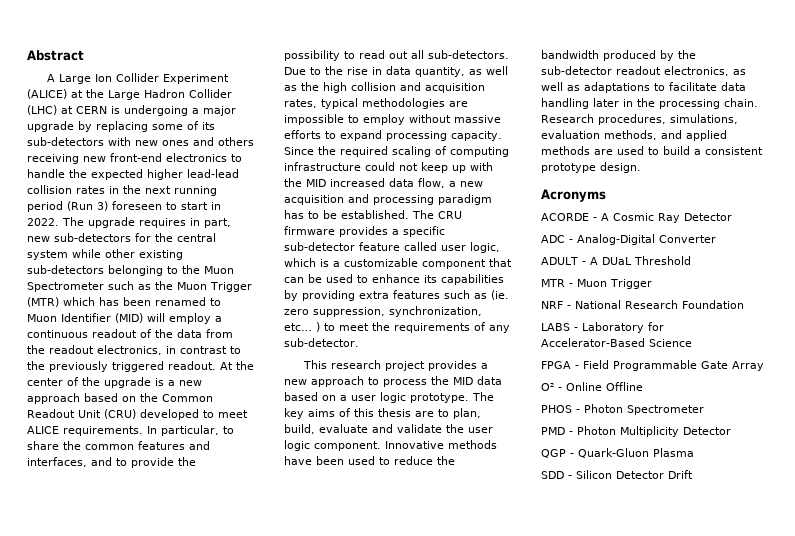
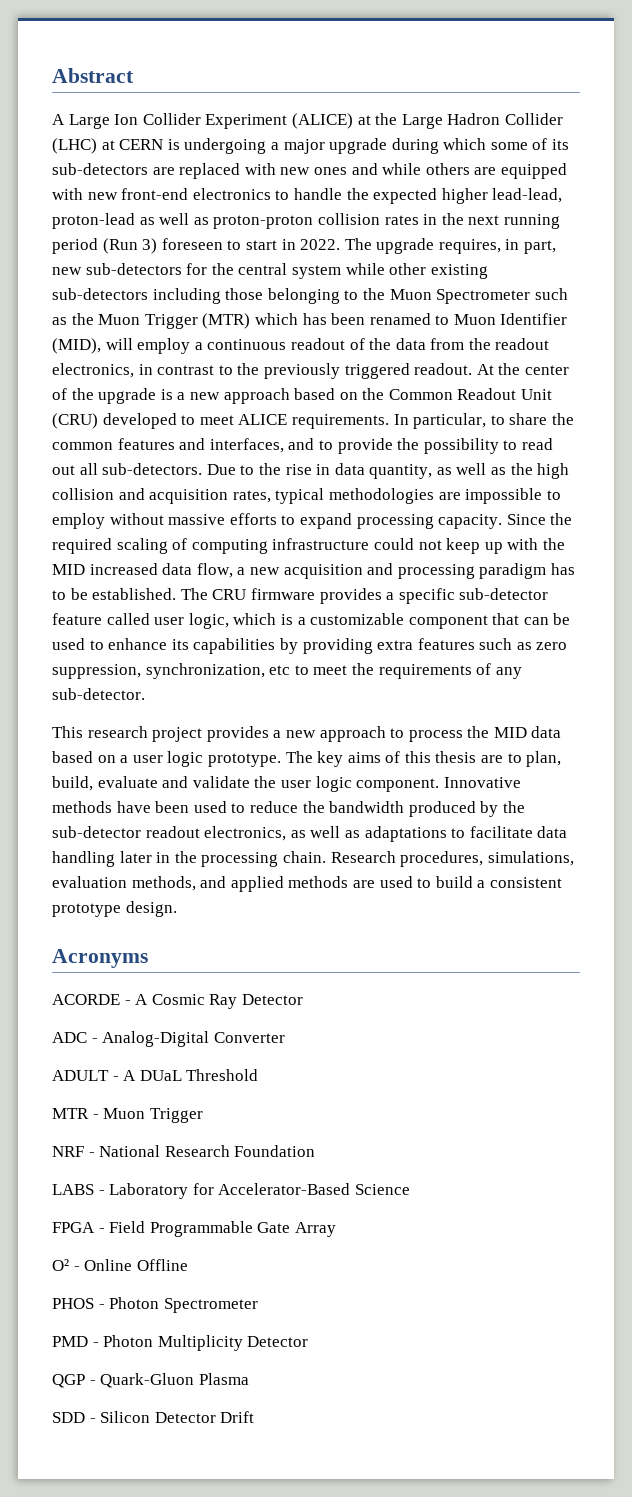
- A Large Ion Collider Experiment (ALICE) at the Large Hadron Collider (LHC) at CERN is undergoing a major upgrade by replacing some of its sub-detectors with new ones and others receiving new front-end electronics to handle the expected higher lead-lead collision rates in the next running period (Run 3) foreseen to start in 2022.
+ A Large Ion Collider Experiment (ALICE) at the Large Hadron Collider (LHC) at CERN is undergoing a major upgrade during which some of its sub-detectors are replaced with new ones and while others are equipped with new front-end electronics to handle the expected higher lead-lead, proton-lead as well as proton-proton collision rates in the next running period (Run 3) foreseen to start in 2022.
- The upgrade requires in part, new sub-detectors for the central system while other existing sub-detectors belonging to the Muon Spectrometer such as the Muon Trigger (MTR) which has been renamed to Muon Identifier (MID) will employ a continuous readout of the data from the readout electronics, in contrast to the previously triggered readout.
+ The upgrade requires, in part, new sub-detectors for the central system while other existing sub-detectors including those belonging to the Muon Spectrometer such as the Muon Trigger (MTR) which has been renamed to Muon Identifier (MID), will employ a continuous readout of the data from the readout electronics, in contrast to the previously triggered readout.
- The CRU firmware provides a specific sub-detector feature called user logic, which is a customizable component that can be used to enhance its capabilities by providing extra features such as (ie. zero suppression, synchronization, etc… ) to meet the requirements of any sub-detector.
+ The CRU firmware provides a specific sub-detector feature called user logic, which is a customizable component that can be used to enhance its capabilities by providing extra features such as zero suppression, synchronization, etc to meet the requirements of any sub-detector.

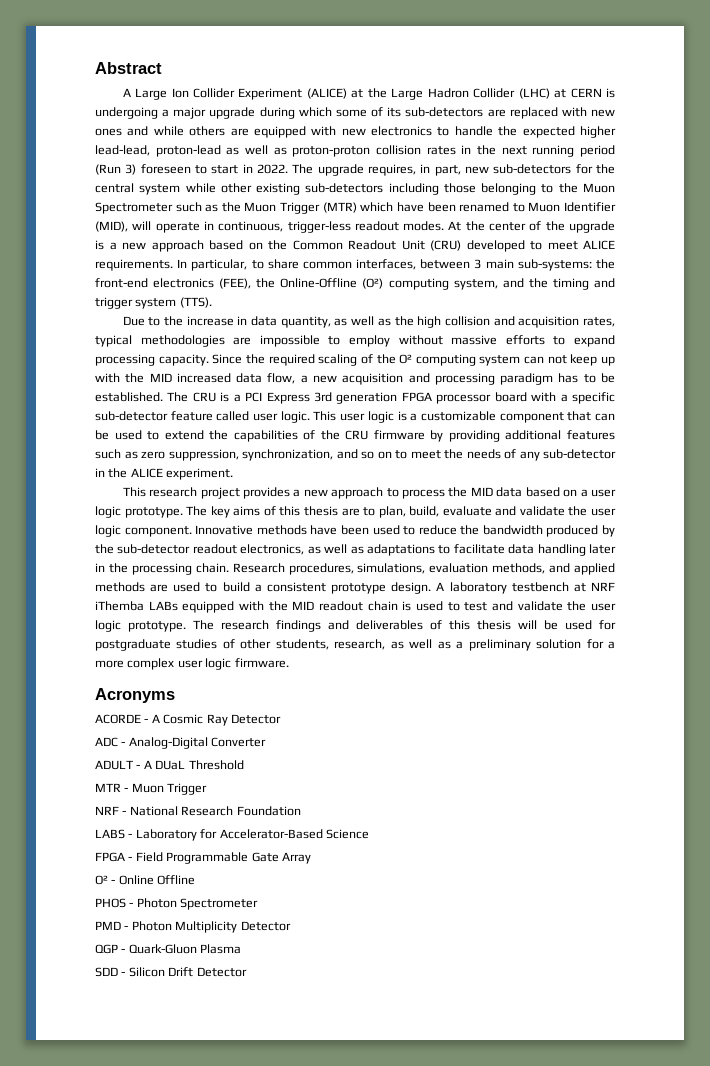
- A Large Ion Collider Experiment (ALICE) at the Large Hadron Collider (LHC) at CERN is undergoing a major upgrade during which some of its sub-detectors are replaced with new ones and while others are equipped with new front-end electronics to handle the expected higher lead-lead, proton-lead as well as proton-proton collision rates in the next running period (Run 3) foreseen to start in 2022.
+ A Large Ion Collider Experiment (ALICE) at the Large Hadron Collider (LHC) at CERN is undergoing a major upgrade during which some of its sub-detectors are replaced with new ones and while others are equipped with new electronics to handle the expected higher lead-lead, proton-lead as well as proton-proton collision rates in the next running period (Run 3) foreseen to start in 2022.
- The upgrade requires, in part, new sub-detectors for the central system while other existing sub-detectors including those belonging to the Muon Spectrometer such as the Muon Trigger (MTR) which has been renamed to Muon Identifier (MID), will employ a continuous readout of the data from the readout electronics, in contrast to the previously triggered readout.
+ The upgrade requires, in part, new sub-detectors for the central system while other existing sub-detectors including those belonging to the Muon Spectrometer such as the Muon Trigger (MTR) which have been renamed to Muon Identifier (MID), will operate in continuous, trigger-less readout modes.
- In particular, to share the common features and interfaces, and to provide the possibility to read out all sub-detectors. Due to the rise in data quantity, as well as the high collision and acquisition rates, typical methodologies are impossible to employ without massive efforts to expand processing capacity.
+ In particular, to share common interfaces, between 3 main sub-systems: the front-end electronics (FEE), the Online-Offline (O²) computing system, and the timing and trigger system (TTS).
+ Due to the increase in data quantity, as well as the high collision and acquisition rates, typical methodologies are impossible to employ without massive efforts to expand processing capacity.
- Since the required scaling of computing infrastructure could not keep up with the MID increased data flow, a new acquisition and processing paradigm has to be established.
+ Since the required scaling of the O² computing system can not keep up with the MID increased data flow, a new acquisition and processing paradigm has to be established.
- The CRU firmware provides a specific sub-detector feature called user logic, which is a customizable component that can be used to enhance its capabilities by providing extra features such as zero suppression, synchronization, etc to meet the requirements of any sub-detector.
+ The CRU is a PCI Express 3rd generation FPGA processor board with a specific sub-detector feature called user logic. This user logic is a customizable component that can be used to extend the capabilities of the CRU firmware by providing additional features such as zero suppression, synchronization, and so on to meet the needs of any sub-detector in the ALICE experiment.
+ A laboratory testbench at NRF iThemba LABs equipped with the MID readout chain is used to test and validate the user logic prototype. The research findings and deliverables of this thesis will be used for postgraduate studies of other students, research, as well as a preliminary solution for a more complex user logic firmware.
- SDD - Silicon Detector Drift
+ SDD - Silicon Drift Detector

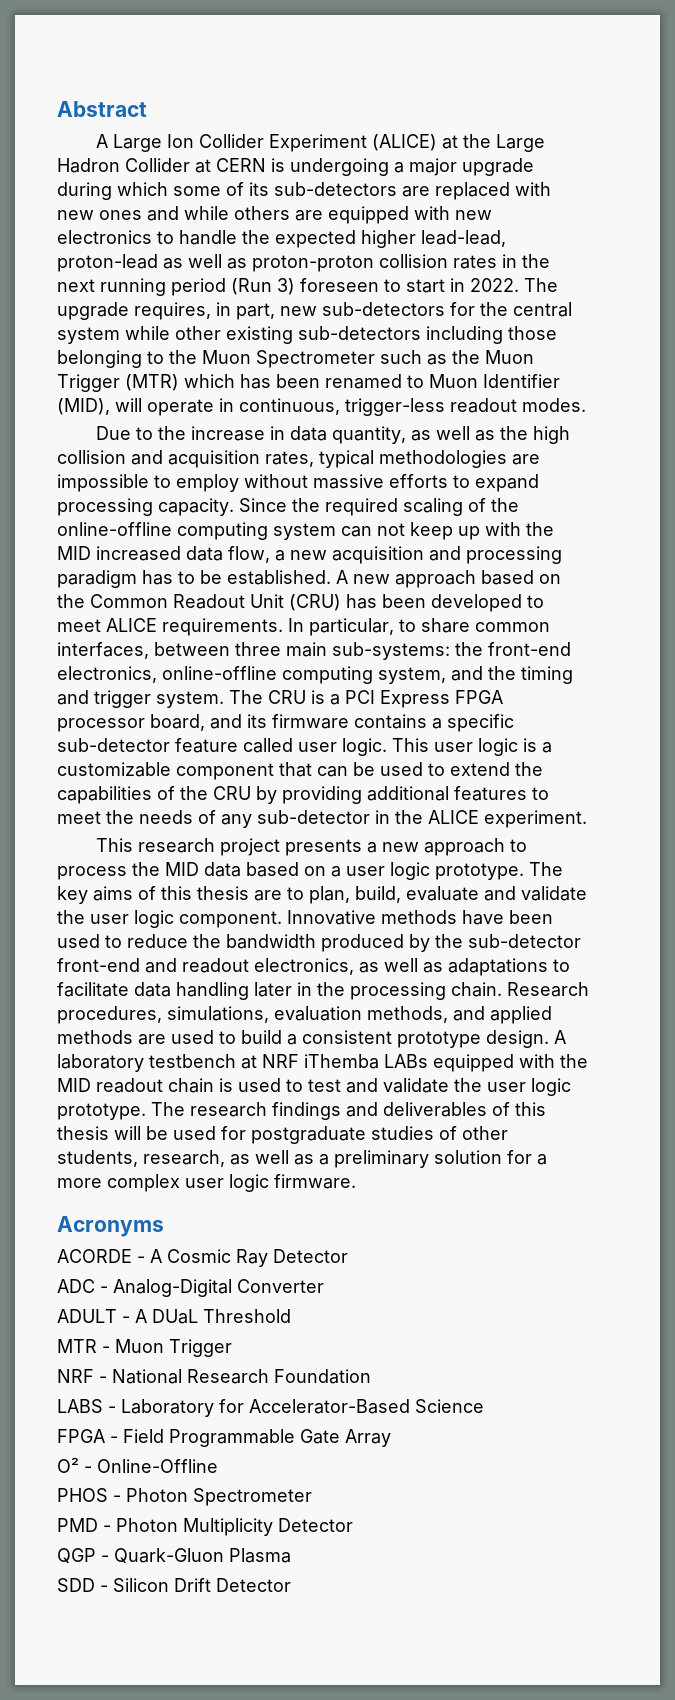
- A Large Ion Collider Experiment (ALICE) at the Large Hadron Collider (LHC) at CERN is undergoing a major upgrade during which some of its sub-detectors are replaced with new ones and while others are equipped with new electronics to handle the expected higher lead-lead, proton-lead as well as proton-proton collision rates in the next running period (Run 3) foreseen to start in 2022.
+ A Large Ion Collider Experiment (ALICE) at the Large Hadron Collider at CERN is undergoing a major upgrade during which some of its sub-detectors are replaced with new ones and while others are equipped with new electronics to handle the expected higher lead-lead, proton-lead as well as proton-proton collision rates in the next running period (Run 3) foreseen to start in 2022.
- The upgrade requires, in part, new sub-detectors for the central system while other existing sub-detectors including those belonging to the Muon Spectrometer such as the Muon Trigger (MTR) which have been renamed to Muon Identifier (MID), will operate in continuous, trigger-less readout modes. At the center of the upgrade is a new approach based on the Common Readout Unit (CRU) developed to meet ALICE requirements. In particular, to share common interfaces, between 3 main sub-systems: the front-end electronics (FEE), the Online-Offline (O²) computing system, and the timing and trigger system (TTS).
+ The upgrade requires, in part, new sub-detectors for the central system while other existing sub-detectors including those belonging to the Muon Spectrometer such as the Muon Trigger (MTR) which has been renamed to Muon Identifier (MID), will operate in continuous, trigger-less readout modes.
- Since the required scaling of the O² computing system can not keep up with the MID increased data flow, a new acquisition and processing paradigm has to be established.
+ Since the required scaling of the online-offline computing system can not keep up with the MID increased data flow, a new acquisition and processing paradigm has to be established.
+ A new approach based on the Common Readout Unit (CRU) has been developed to meet ALICE requirements. In particular, to share common interfaces, between three main sub-systems: the front-end electronics, online-offline computing system, and the timing and trigger system.
- The CRU is a PCI Express 3rd generation FPGA processor board with a specific sub-detector feature called user logic.
+ The CRU is a PCI Express FPGA processor board, and its firmware contains a specific sub-detector feature called user logic.
- This user logic is a customizable component that can be used to extend the capabilities of the CRU firmware by providing additional features such as zero suppression, synchronization, and so on to meet the needs of any sub-detector in the ALICE experiment.
+ This user logic is a customizable component that can be used to extend the capabilities of the CRU by providing additional features to meet the needs of any sub-detector in the ALICE experiment.
- This research project provides a new approach to process the MID data based on a user logic prototype.
+ This research project presents a new approach to process the MID data based on a user logic prototype.
- Innovative methods have been used to reduce the bandwidth produced by the sub-detector readout electronics, as well as adaptations to facilitate data handling later in the processing chain.
+ Innovative methods have been used to reduce the bandwidth produced by the sub-detector front-end and readout electronics, as well as adaptations to facilitate data handling later in the processing chain.
- O² - Online Offline
+ O² - Online-Offline

